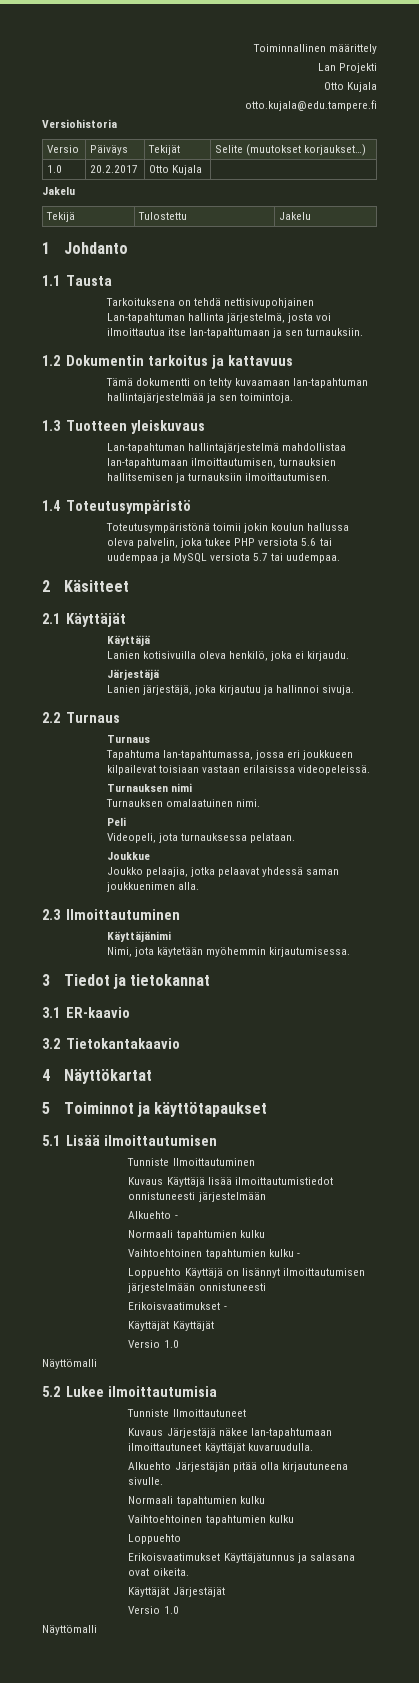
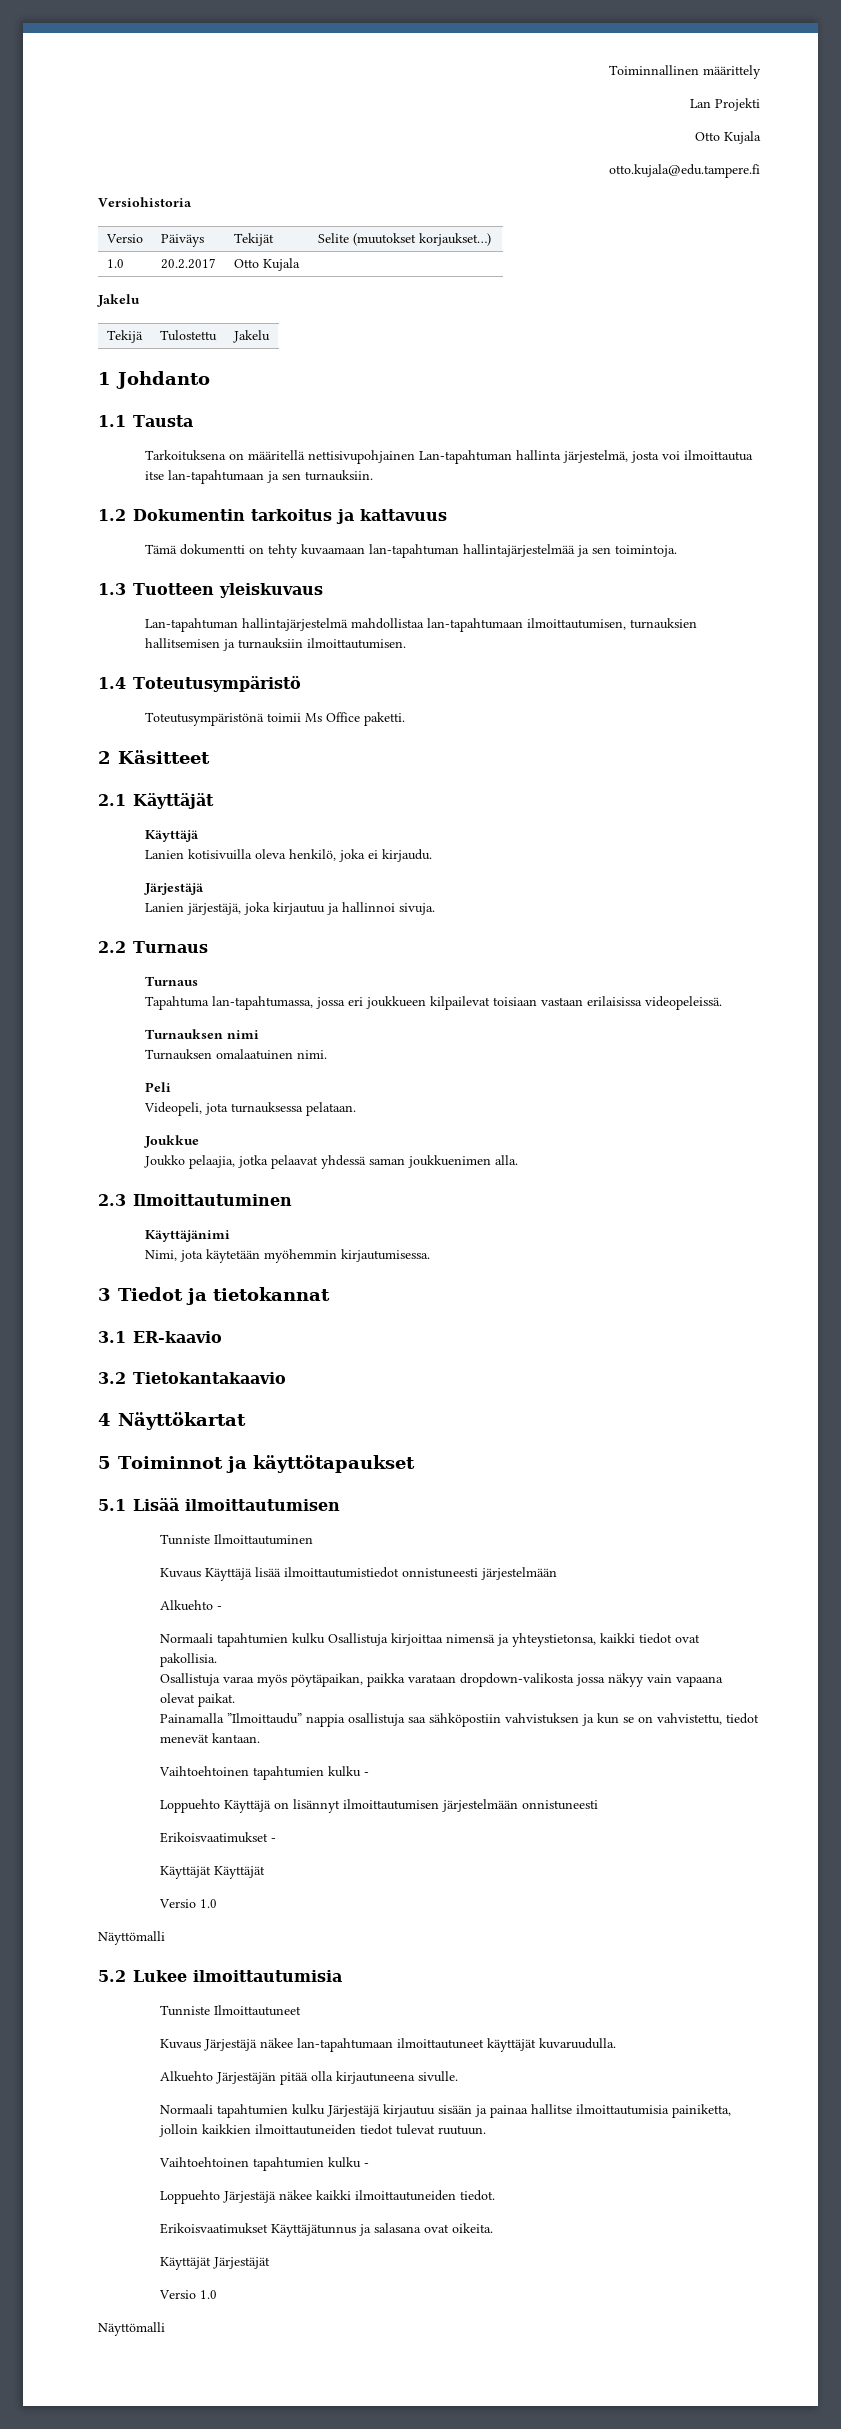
- Tarkoituksena on tehdä nettisivupohjainen Lan-tapahtuman hallinta järjestelmä, josta voi ilmoittautua itse lan-tapahtumaan ja sen turnauksiin.
+ Tarkoituksena on määritellä nettisivupohjainen Lan-tapahtuman hallinta järjestelmä, josta voi ilmoittautua itse lan-tapahtumaan ja sen turnauksiin.
- Toteutusympäristönä toimii jokin koulun hallussa oleva palvelin, joka tukee PHP versiota 5.6 tai uudempaa ja MySQL versiota 5.7 tai uudempaa.
+ Toteutusympäristönä toimii Ms Office paketti.
  Alkuehto -
- Normaali tapahtumien kulku
+ Normaali tapahtumien kulku Osallistuja kirjoittaa nimensä ja yhteystietonsa, kaikki tiedot ovat pakollisia.
+ Osallistuja varaa myös pöytäpaikan, paikka varataan dropdown-valikosta jossa näkyy vain vapaana olevat paikat.
+ Painamalla ”Ilmoittaudu” nappia osallistuja saa sähköpostiin vahvistuksen ja kun se on vahvistettu, tiedot menevät kantaan.
  Alkuehto Järjestäjän pitää olla kirjautuneena sivulle.
- Normaali tapahtumien kulku
- Vaihtoehtoinen tapahtumien kulku
- Loppuehto
+ Normaali tapahtumien kulku Järjestäjä kirjautuu sisään ja painaa hallitse ilmoittautumisia painiketta, jolloin kaikkien ilmoittautuneiden tiedot tulevat ruutuun.
+ Vaihtoehtoinen tapahtumien kulku -
+ Loppuehto Järjestäjä näkee kaikki ilmoittautuneiden tiedot.

